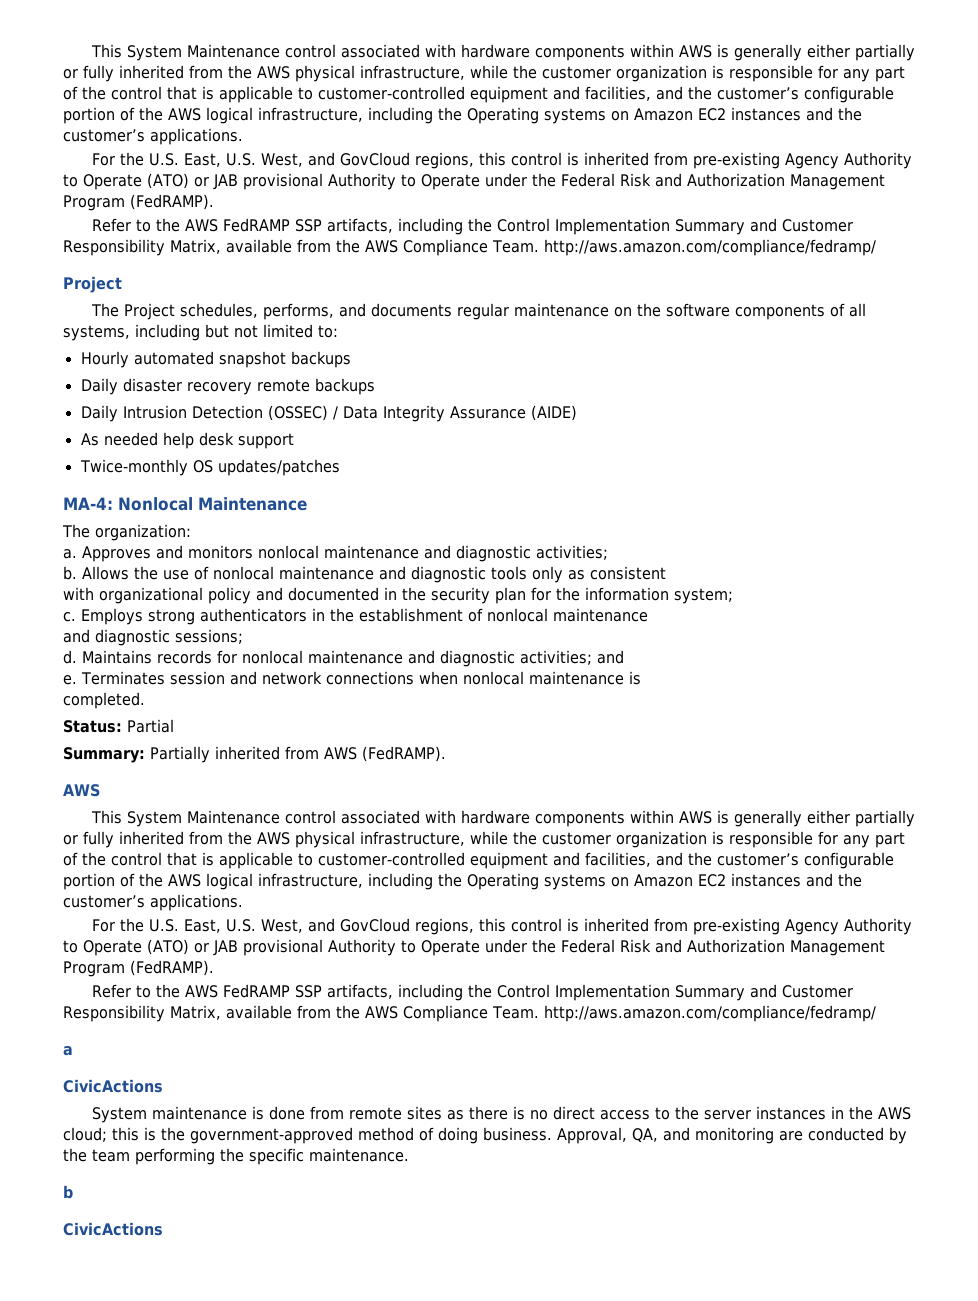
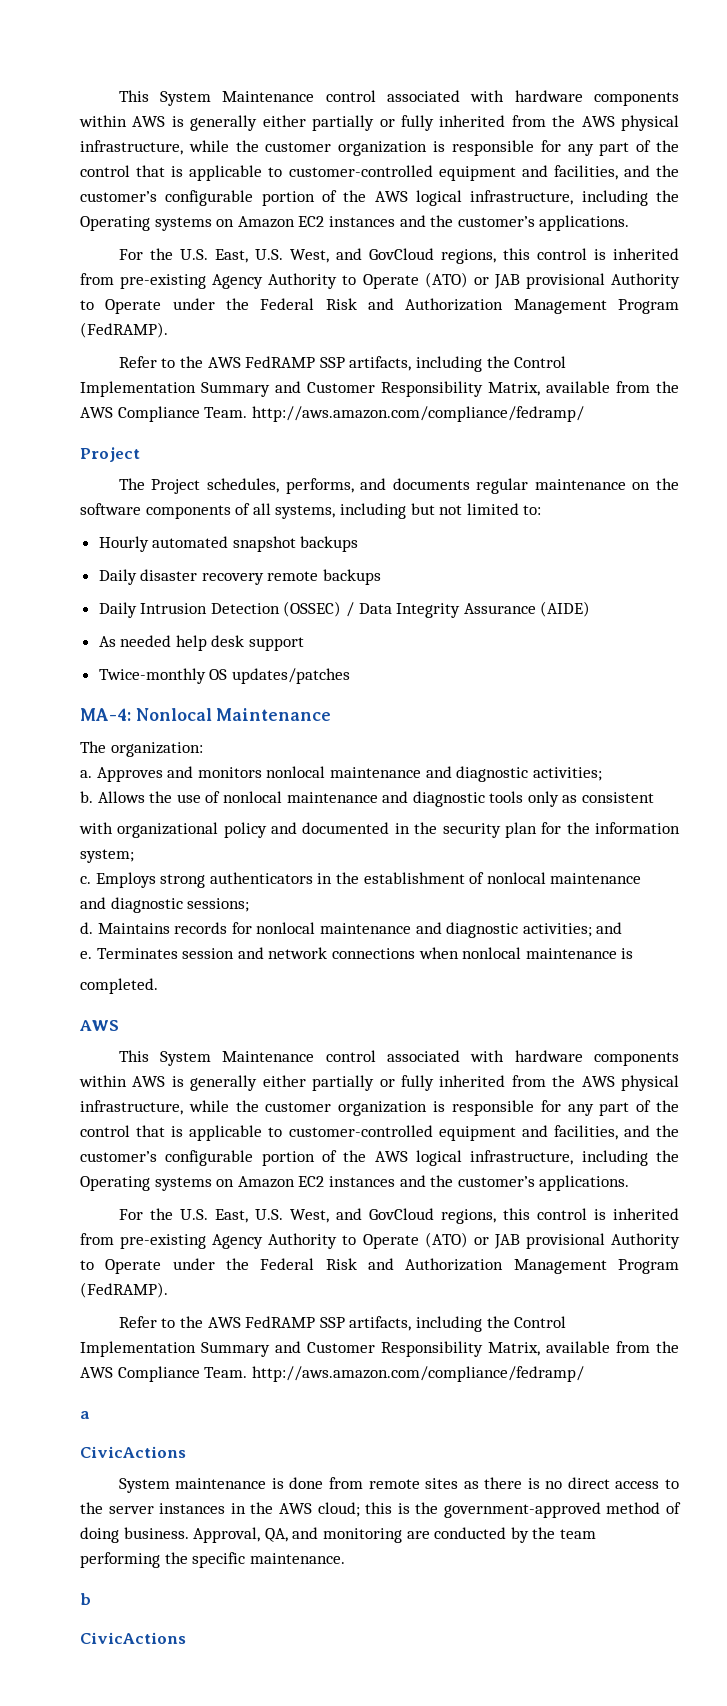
- Status: Partial
- Summary: Partially inherited from AWS (FedRAMP).

